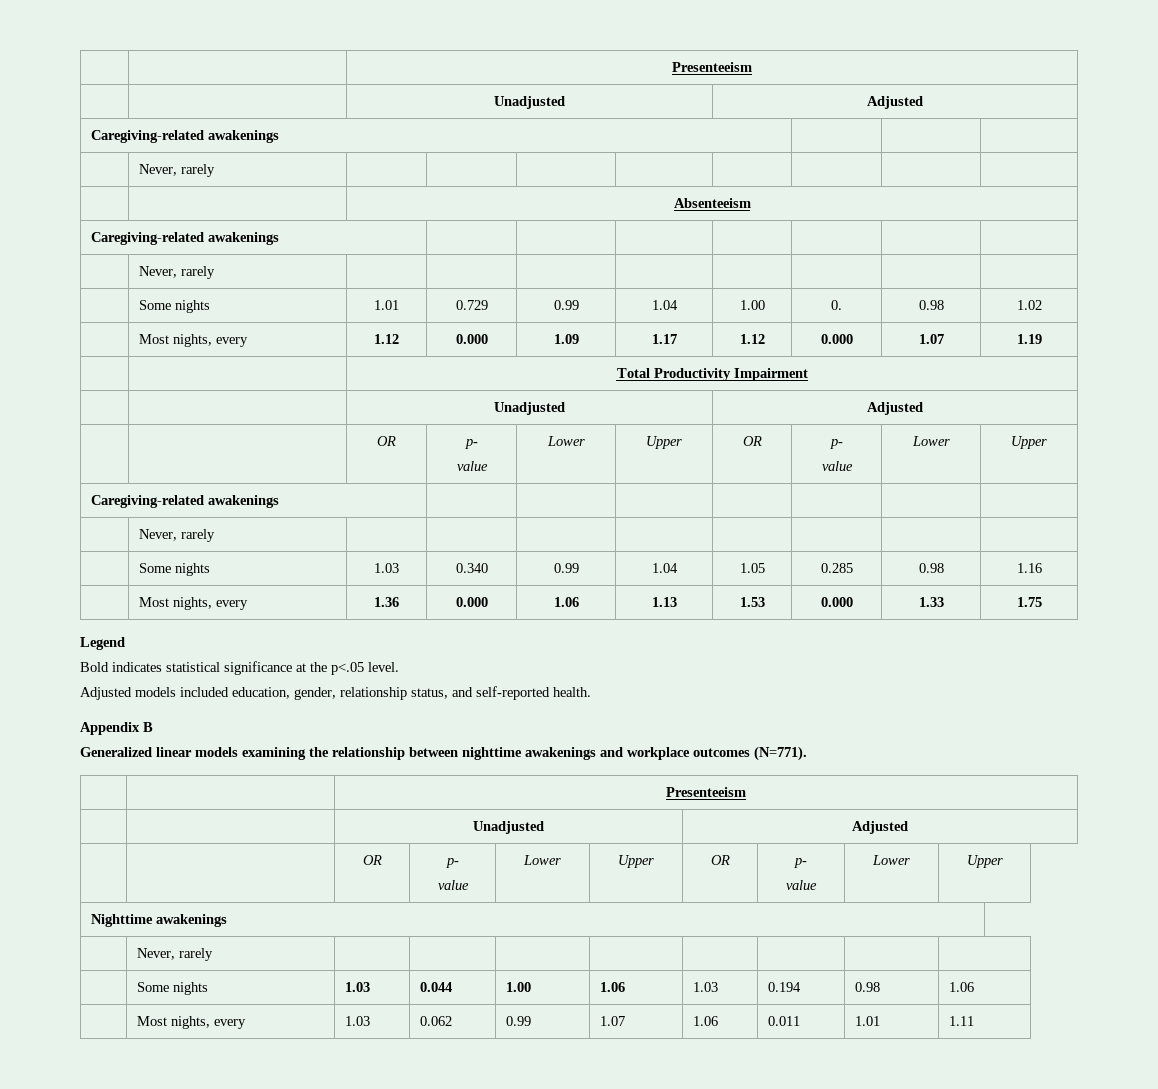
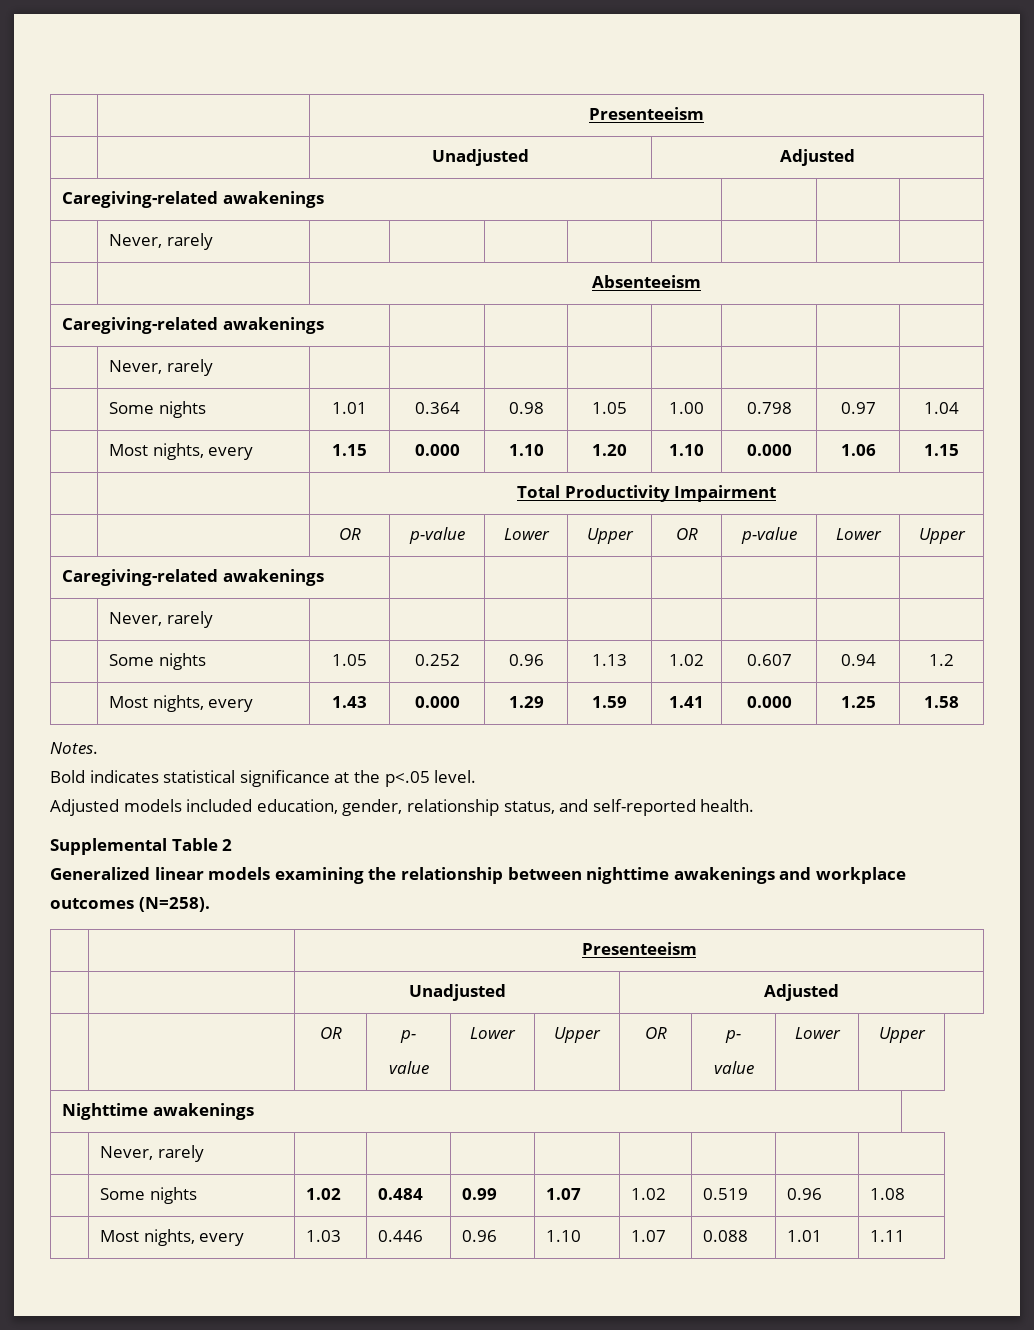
- | Some nights | 1.01 | 0.729 | 0.99 | 1.04 | 1.00 | 0. | 0.98 | 1.02
- | Most nights, every | 1.12 | 0.000 | 1.09 | 1.17 | 1.12 | 0.000 | 1.07 | 1.19
+ | Some nights | 1.01 | 0.364 | 0.98 | 1.05 | 1.00 | 0.798 | 0.97 | 1.04
+ | Most nights, every | 1.15 | 0.000 | 1.10 | 1.20 | 1.10 | 0.000 | 1.06 | 1.15
  | | Total Productivity Impairment
- | | Unadjusted | Adjusted
- | | OR | p-
- value | Lower | Upper | OR | p-
- value | Lower | Upper
+ | | OR | p-value | Lower | Upper | OR | p-value | Lower | Upper
- | Some nights | 1.03 | 0.340 | 0.99 | 1.04 | 1.05 | 0.285 | 0.98 | 1.16
- | Most nights, every | 1.36 | 0.000 | 1.06 | 1.13 | 1.53 | 0.000 | 1.33 | 1.75
- Legend
+ | Some nights | 1.05 | 0.252 | 0.96 | 1.13 | 1.02 | 0.607 | 0.94 | 1.2
+ | Most nights, every | 1.43 | 0.000 | 1.29 | 1.59 | 1.41 | 0.000 | 1.25 | 1.58
+ Notes.
- Appendix B
+ Supplemental Table 2
- Generalized linear models examining the relationship between nighttime awakenings and workplace outcomes (N=771).
+ Generalized linear models examining the relationship between nighttime awakenings and workplace outcomes (N=258).
- | Some nights | 1.03 | 0.044 | 1.00 | 1.06 | 1.03 | 0.194 | 0.98 | 1.06
+ | Some nights | 1.02 | 0.484 | 0.99 | 1.07 | 1.02 | 0.519 | 0.96 | 1.08
- | Most nights, every | 1.03 | 0.062 | 0.99 | 1.07 | 1.06 | 0.011 | 1.01 | 1.11
+ | Most nights, every | 1.03 | 0.446 | 0.96 | 1.10 | 1.07 | 0.088 | 1.01 | 1.11

